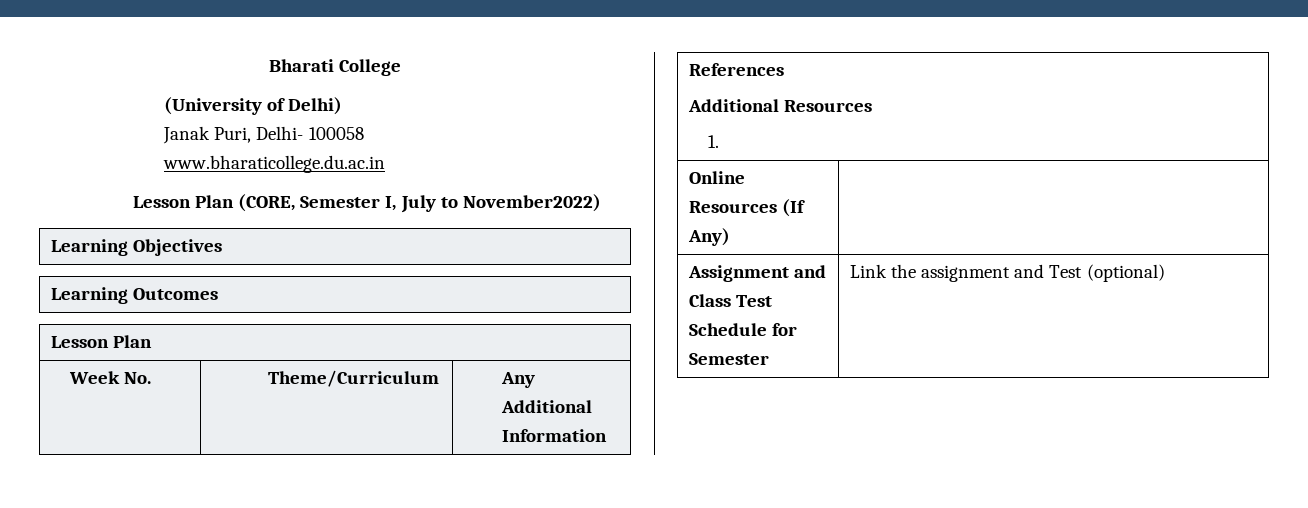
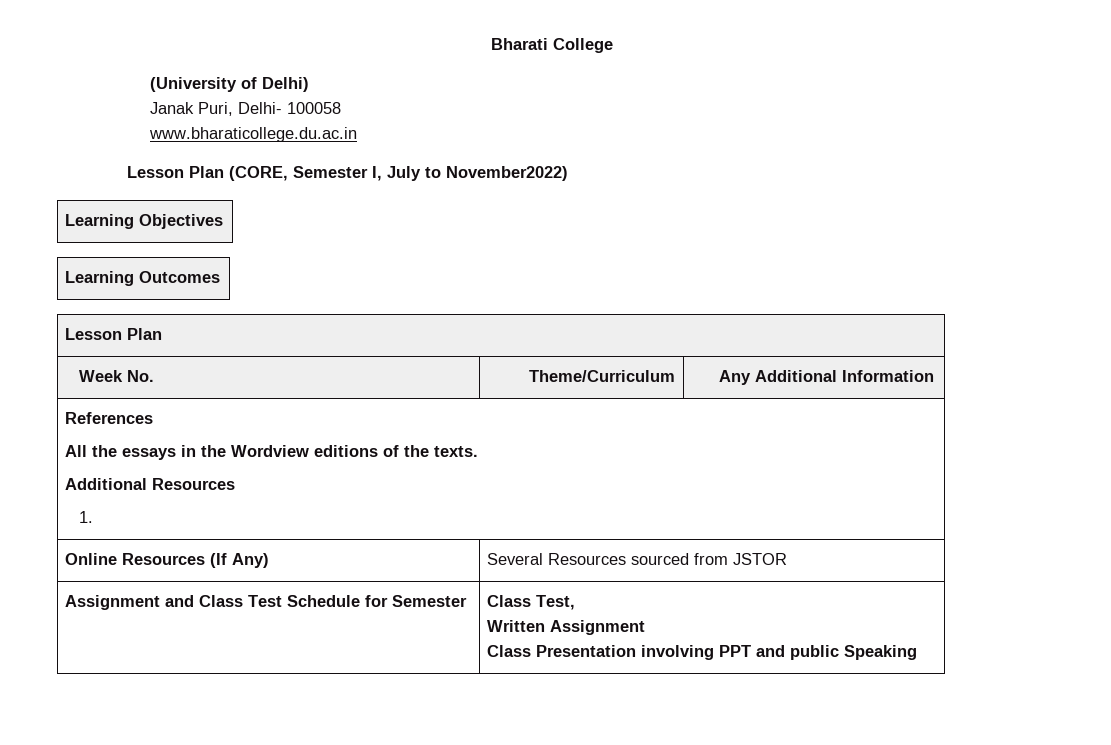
  References
+ All the essays in the Wordview editions of the texts.
- Online Resources (If Any) |
+ Online Resources (If Any) | Several Resources sourced from JSTOR
- Assignment and Class Test Schedule for Semester | Link the assignment and Test (optional)
+ Assignment and Class Test Schedule for Semester | Class Test,
+ Written Assignment
+ Class Presentation involving PPT and public Speaking

